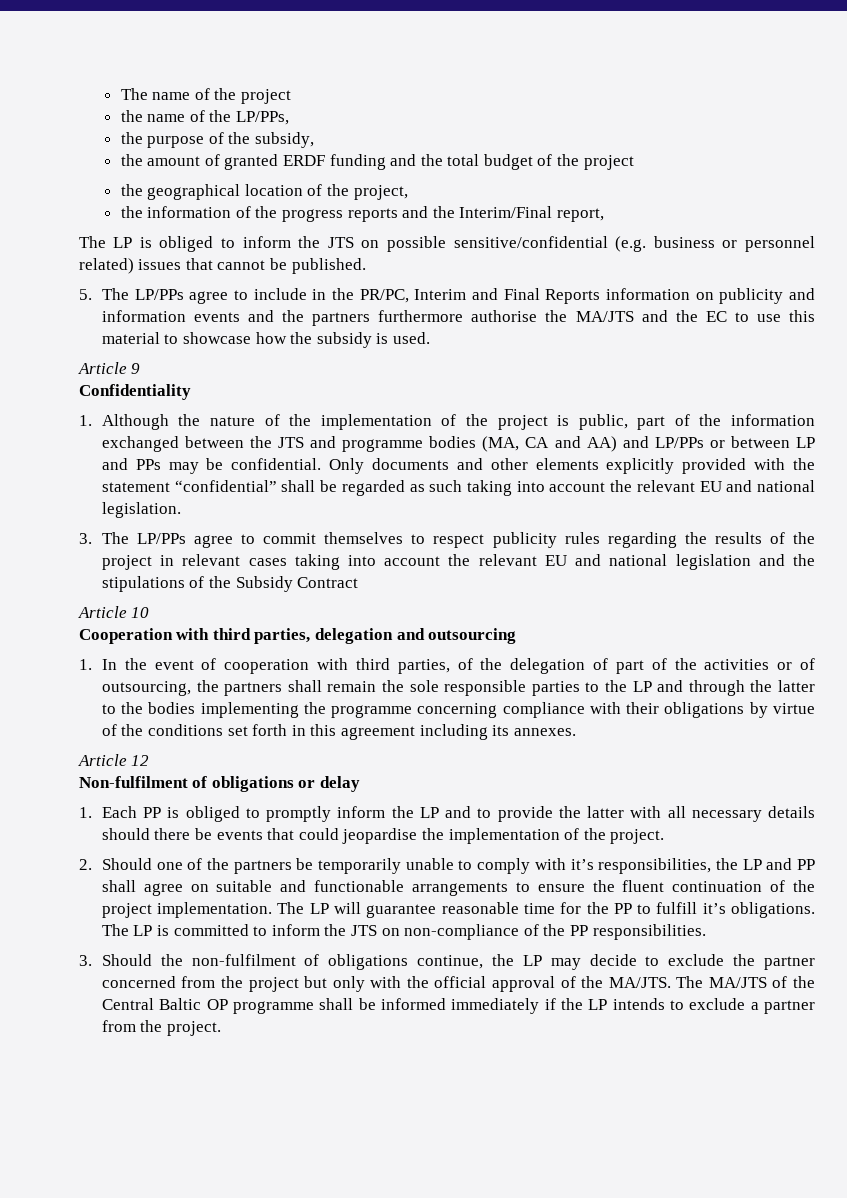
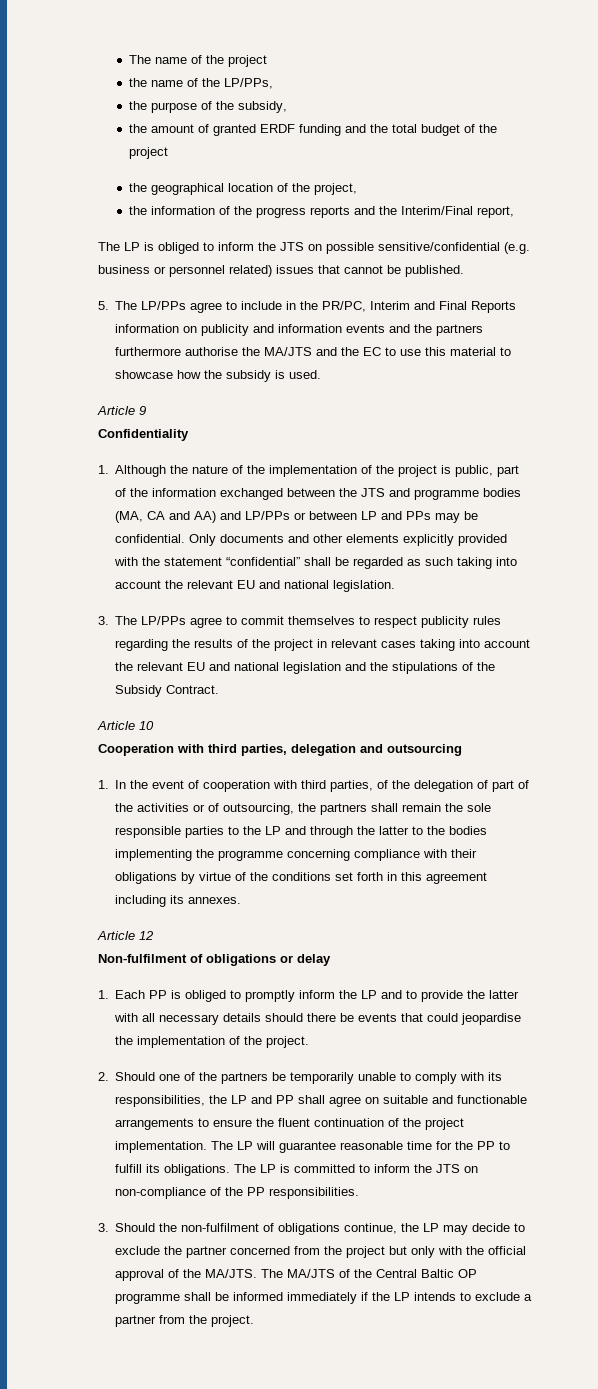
- 3. The LP/PPs agree to commit themselves to respect publicity rules regarding the results of the project in relevant cases taking into account the relevant EU and national legislation and the stipulations of the Subsidy Contract
+ 3. The LP/PPs agree to commit themselves to respect publicity rules regarding the results of the project in relevant cases taking into account the relevant EU and national legislation and the stipulations of the Subsidy Contract.
- 2. Should one of the partners be temporarily unable to comply with it’s responsibilities, the LP and PP shall agree on suitable and functionable arrangements to ensure the fluent continuation of the project implementation.
+ 2. Should one of the partners be temporarily unable to comply with its responsibilities, the LP and PP shall agree on suitable and functionable arrangements to ensure the fluent continuation of the project implementation.
- The LP will guarantee reasonable time for the PP to fulfill it’s obligations.
+ The LP will guarantee reasonable time for the PP to fulfill its obligations.

